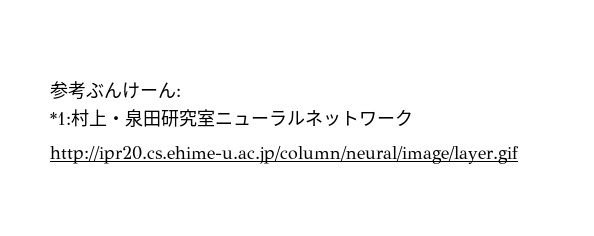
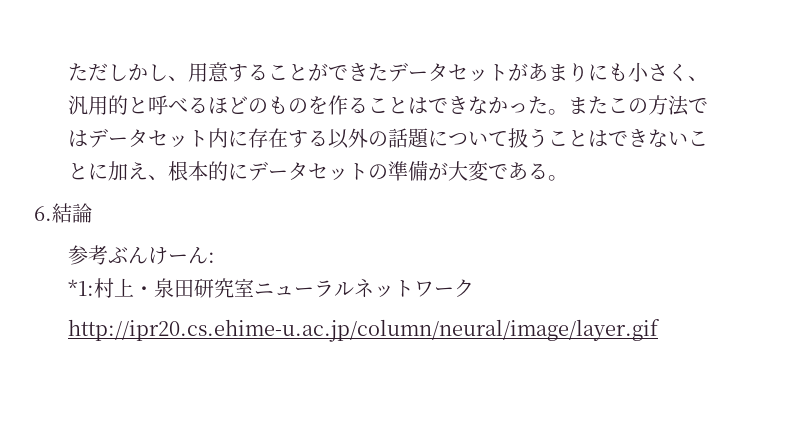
+ ただしかし、用意することができたデータセットがあまりにも小さく、汎用的と呼べるほどのものを作ることはできなかった。またこの方法ではデータセット内に存在する以外の話題について扱うことはできないことに加え、根本的にデータセットの準備が大変である。
+ 6.結論

